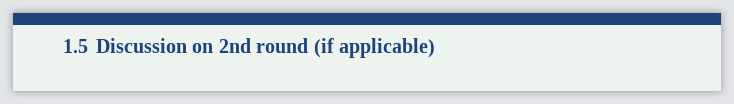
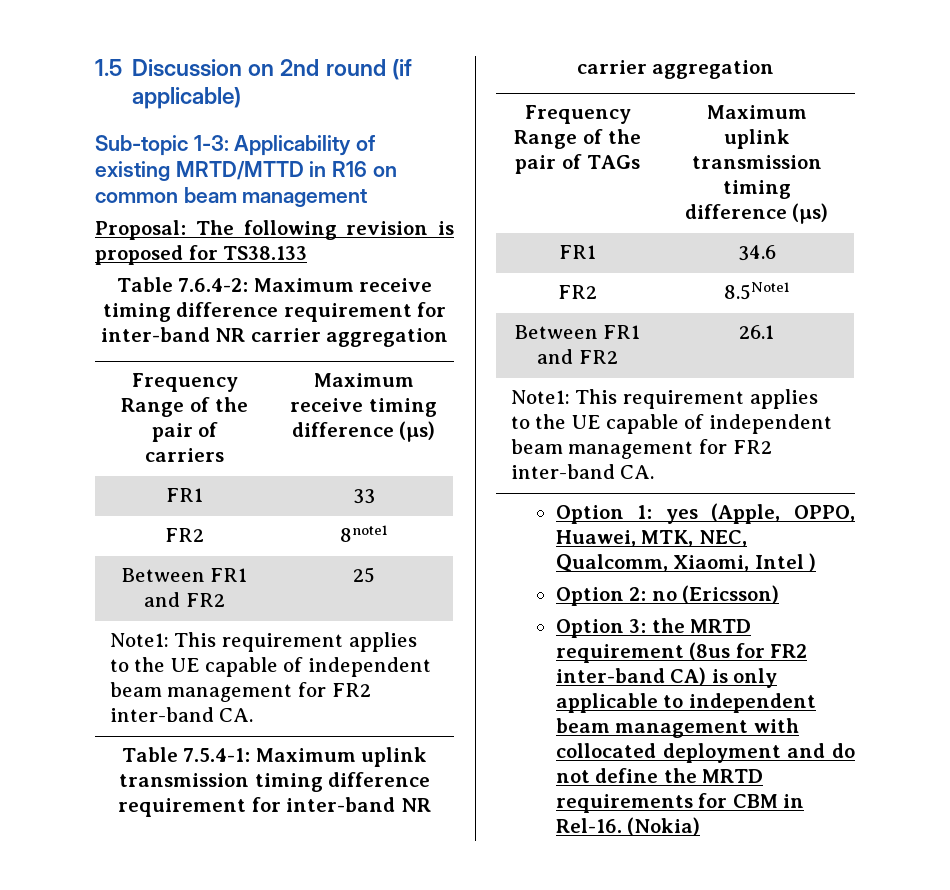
+ Sub-topic 1-3: Applicability of existing MRTD/MTTD in R16 on common beam management
+ Proposal: The following revision is proposed for TS38.133
+ Table 7.6.4-2: Maximum receive timing difference requirement for inter-band NR carrier aggregation
+ Frequency Range of the pair of carriers | Maximum receive timing difference (µs)
+ FR1 | 33
+ FR2 | 8note1
+ Between FR1 and FR2 | 25
+ Note1: This requirement applies to the UE capable of independent beam management for FR2 inter-band CA.
+ Table 7.5.4-1: Maximum uplink transmission timing difference requirement for inter-band NR carrier aggregation
+ Frequency Range of the pair of TAGs | Maximum uplink transmission timing difference (µs)
+ FR1 | 34.6
+ FR2 | 8.5Note1
+ Between FR1 and FR2 | 26.1
+ Note1: This requirement applies to the UE capable of independent beam management for FR2 inter-band CA.
+ Option 1: yes (Apple, OPPO, Huawei, MTK, NEC, Qualcomm, Xiaomi, Intel )
+ Option 2: no (Ericsson)
+ Option 3: the MRTD requirement (8us for FR2 inter-band CA) is only applicable to independent beam management with collocated deployment and do not define the MRTD requirements for CBM in Rel-16. (Nokia)

